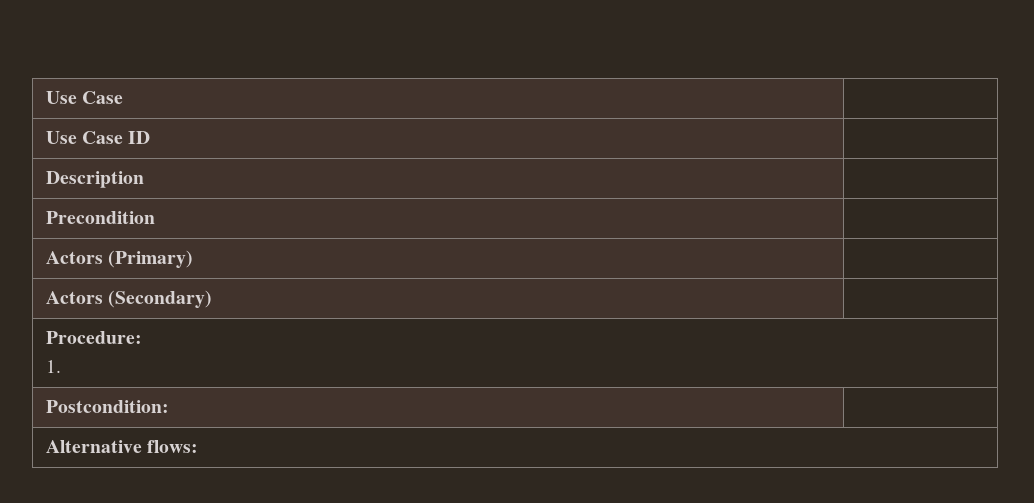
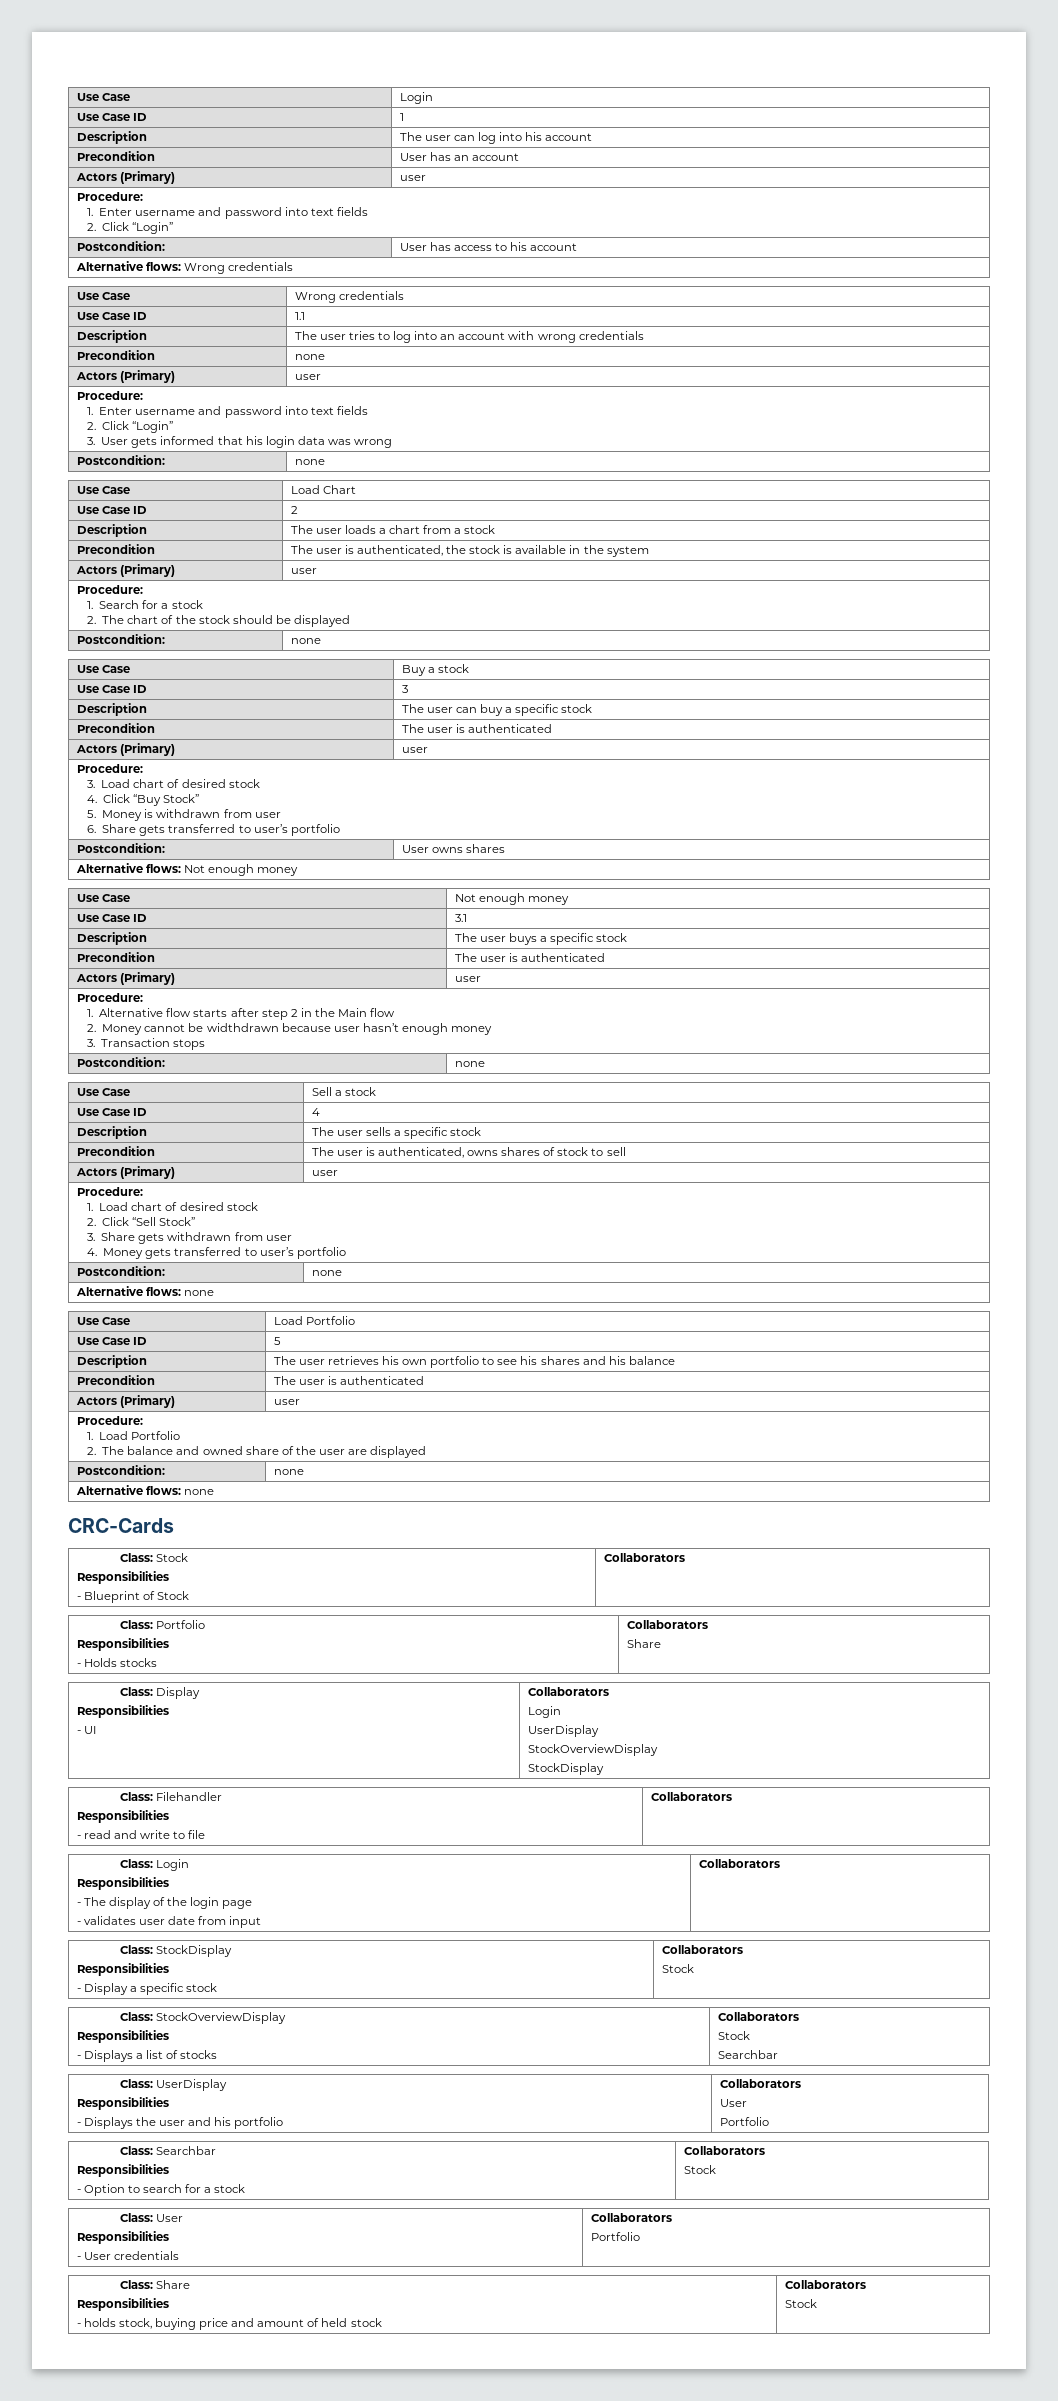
- Use Case |
- Use Case ID |
- Description |
- Precondition |
- Actors (Primary) |
- Actors (Secondary) |
+ Use Case | Login
+ Use Case ID | 1
+ Description | The user can log into his account
+ Precondition | User has an account
+ Actors (Primary) | user
  Procedure:
- 1.
- Postcondition: |
- Alternative flows:
+ 1. Enter username and password into text fields
+ 2. Click “Login”
+ Postcondition: | User has access to his account
+ Alternative flows: Wrong credentials
+ Use Case | Wrong credentials
+ Use Case ID | 1.1
+ Description | The user tries to log into an account with wrong credentials
+ Precondition | none
+ Actors (Primary) | user
+ Procedure:
+ 1. Enter username and password into text fields
+ 2. Click “Login”
+ 3. User gets informed that his login data was wrong
+ Postcondition: | none
+ Use Case | Load Chart
+ Use Case ID | 2
+ Description | The user loads a chart from a stock
+ Precondition | The user is authenticated, the stock is available in the system
+ Actors (Primary) | user
+ Procedure:
+ 1. Search for a stock
+ 2. The chart of the stock should be displayed
+ Postcondition: | none
+ Use Case | Buy a stock
+ Use Case ID | 3
+ Description | The user can buy a specific stock
+ Precondition | The user is authenticated
+ Actors (Primary) | user
+ Procedure:
+ 3. Load chart of desired stock
+ 4. Click “Buy Stock”
+ 5. Money is withdrawn from user
+ 6. Share gets transferred to user’s portfolio
+ Postcondition: | User owns shares
+ Alternative flows: Not enough money
+ Use Case | Not enough money
+ Use Case ID | 3.1
+ Description | The user buys a specific stock
+ Precondition | The user is authenticated
+ Actors (Primary) | user
+ Procedure:
+ 1. Alternative flow starts after step 2 in the Main flow
+ 2. Money cannot be widthdrawn because user hasn’t enough money
+ 3. Transaction stops
+ Postcondition: | none
+ Use Case | Sell a stock
+ Use Case ID | 4
+ Description | The user sells a specific stock
+ Precondition | The user is authenticated, owns shares of stock to sell
+ Actors (Primary) | user
+ Procedure:
+ 1. Load chart of desired stock
+ 2. Click “Sell Stock”
+ 3. Share gets withdrawn from user
+ 4. Money gets transferred to user’s portfolio
+ Postcondition: | none
+ Alternative flows: none
+ Use Case | Load Portfolio
+ Use Case ID | 5
+ Description | The user retrieves his own portfolio to see his shares and his balance
+ Precondition | The user is authenticated
+ Actors (Primary) | user
+ Procedure:
+ 1. Load Portfolio
+ 2. The balance and owned share of the user are displayed
+ Postcondition: | none
+ Alternative flows: none
+ CRC-Cards
+ Class: Stock
+ Responsibilities
+ - Blueprint of Stock | Collaborators
+ Class: Portfolio
+ Responsibilities
+ - Holds stocks | Collaborators
+ Share
+ Class: Display
+ Responsibilities
+ - UI | Collaborators
+ Login
+ UserDisplay
+ StockOverviewDisplay
+ StockDisplay
+ Class: Filehandler
+ Responsibilities
+ - read and write to file | Collaborators
+ Class: Login
+ Responsibilities
+ - The display of the login page
+ - validates user date from input | Collaborators
+ Class: StockDisplay
+ Responsibilities
+ - Display a specific stock | Collaborators
+ Stock
+ Class: StockOverviewDisplay
+ Responsibilities
+ - Displays a list of stocks | Collaborators
+ Stock
+ Searchbar
+ Class: UserDisplay
+ Responsibilities
+ - Displays the user and his portfolio | Collaborators
+ User
+ Portfolio
+ Class: Searchbar
+ Responsibilities
+ - Option to search for a stock | Collaborators
+ Stock
+ Class: User
+ Responsibilities
+ - User credentials | Collaborators
+ Portfolio
+ Class: Share
+ Responsibilities
+ - holds stock, buying price and amount of held stock | Collaborators
+ Stock

